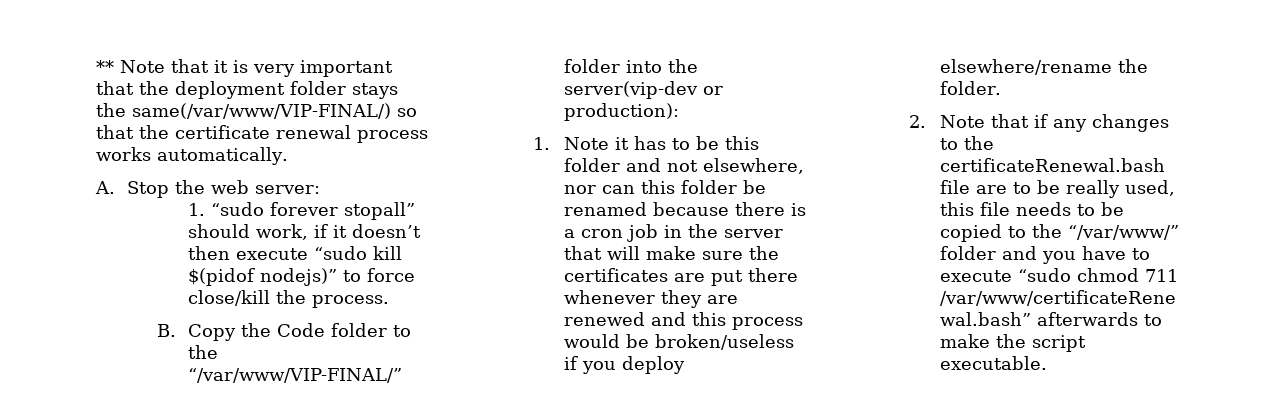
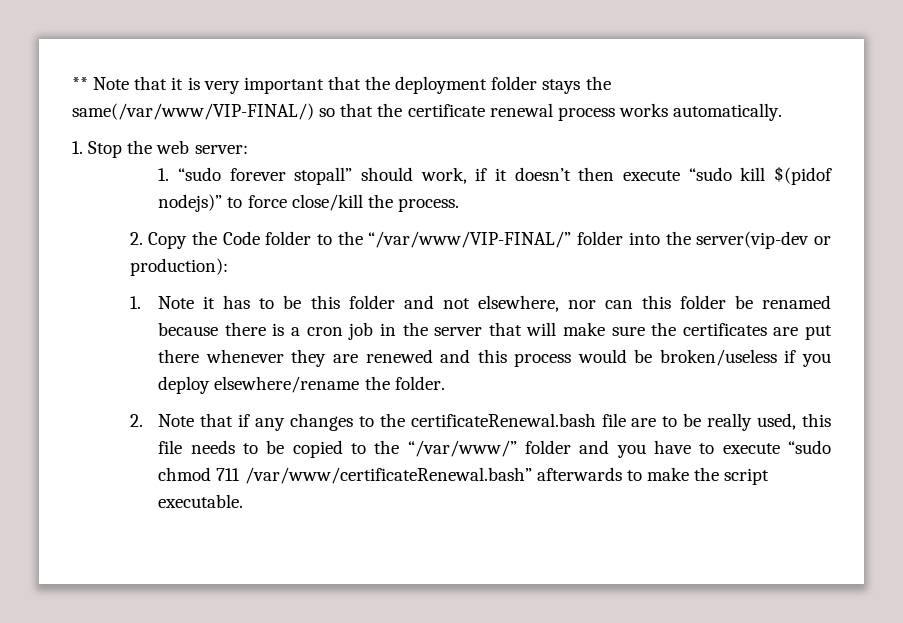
- A. Stop the web server:
+ 1. Stop the web server:
- B. Copy the Code folder to the “/var/www/VIP-FINAL/” folder into the server(vip-dev or production):
+ 2. Copy the Code folder to the “/var/www/VIP-FINAL/” folder into the server(vip-dev or production):

